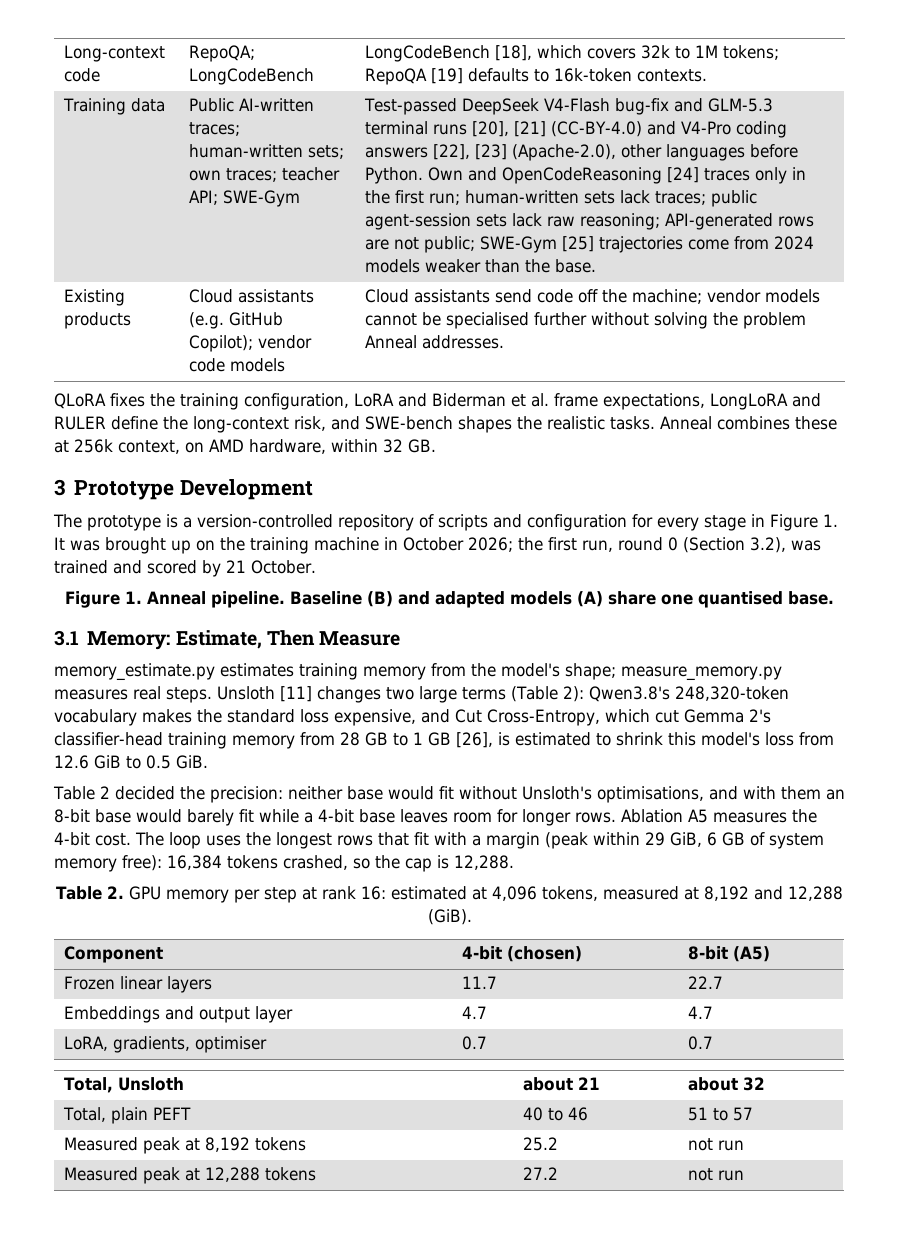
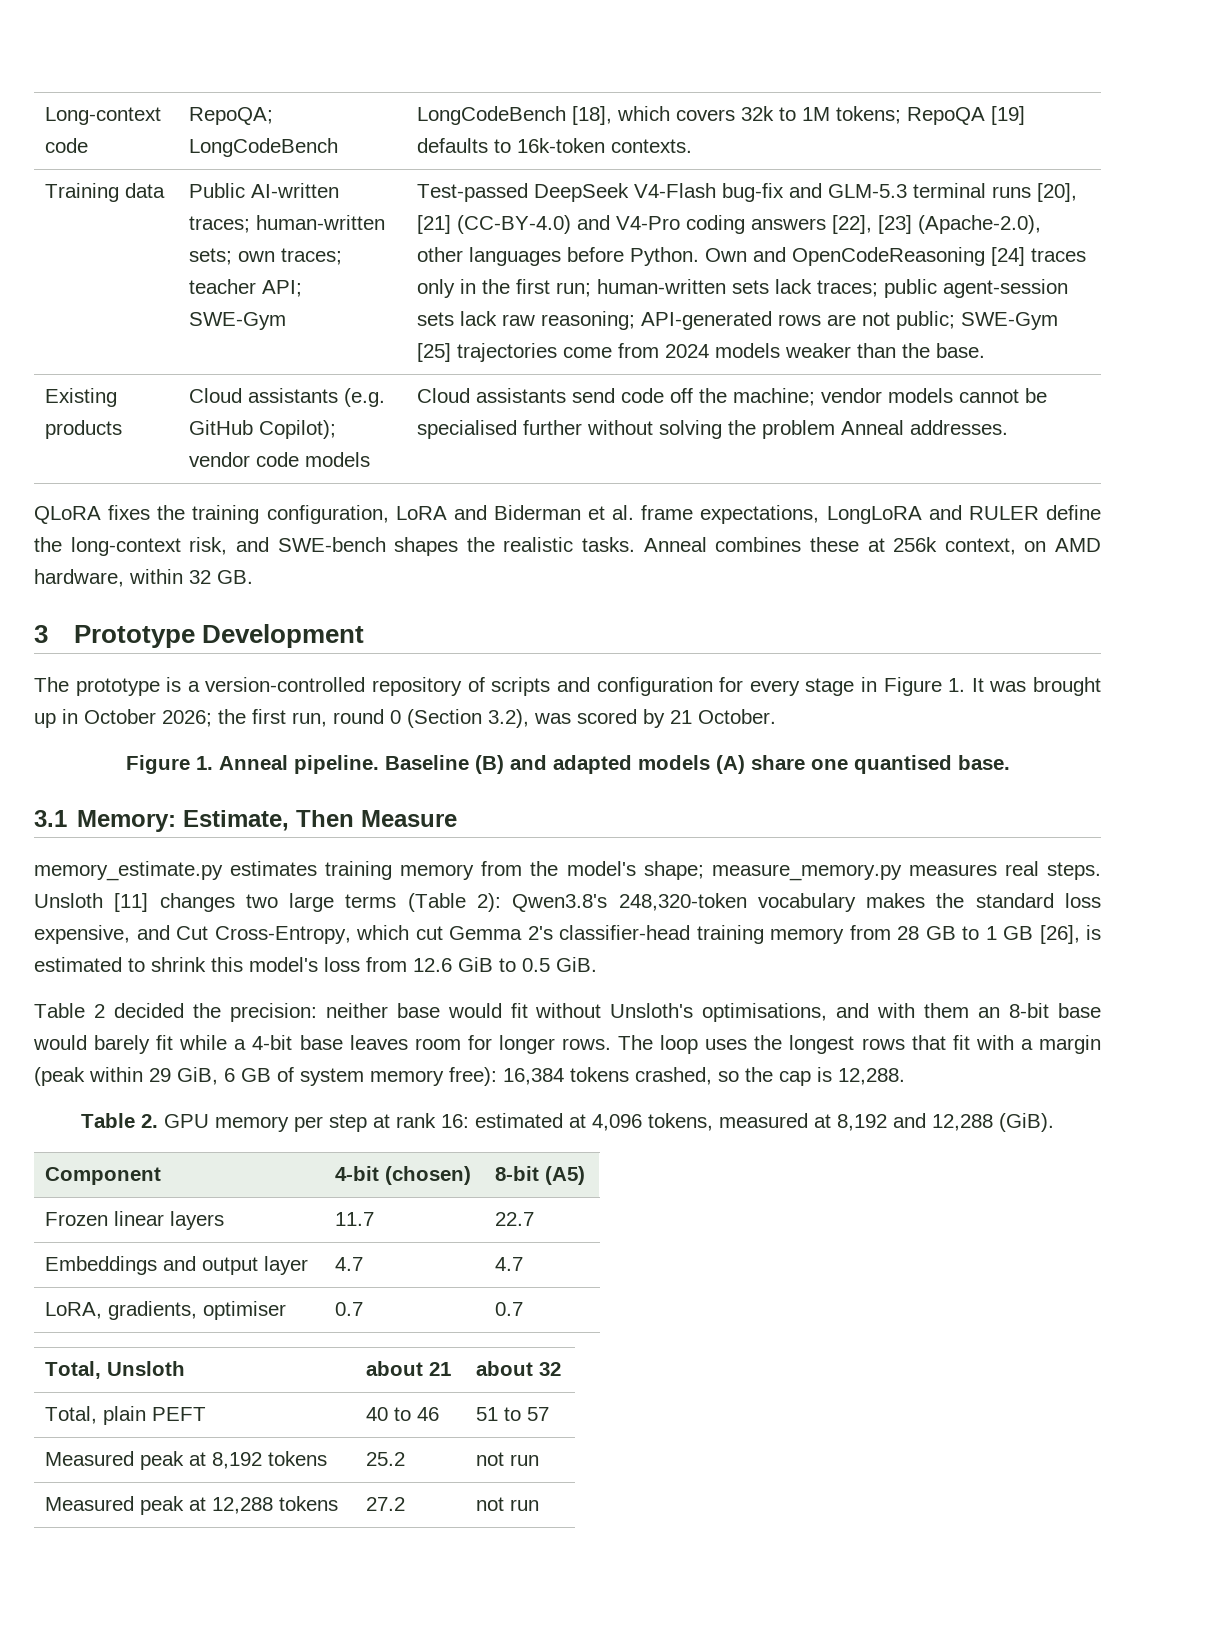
- The prototype is a version-controlled repository of scripts and configuration for every stage in Figure 1. It was brought up on the training machine in October 2026; the first run, round 0 (Section 3.2), was trained and scored by 21 October.
+ The prototype is a version-controlled repository of scripts and configuration for every stage in Figure 1. It was brought up in October 2026; the first run, round 0 (Section 3.2), was scored by 21 October.
- Ablation A5 measures the 4-bit cost.

